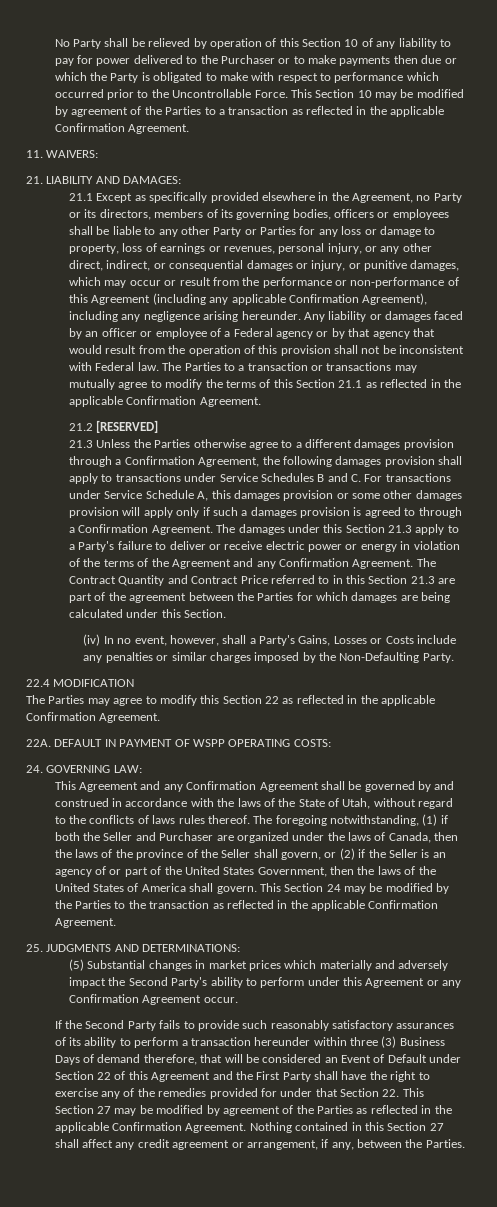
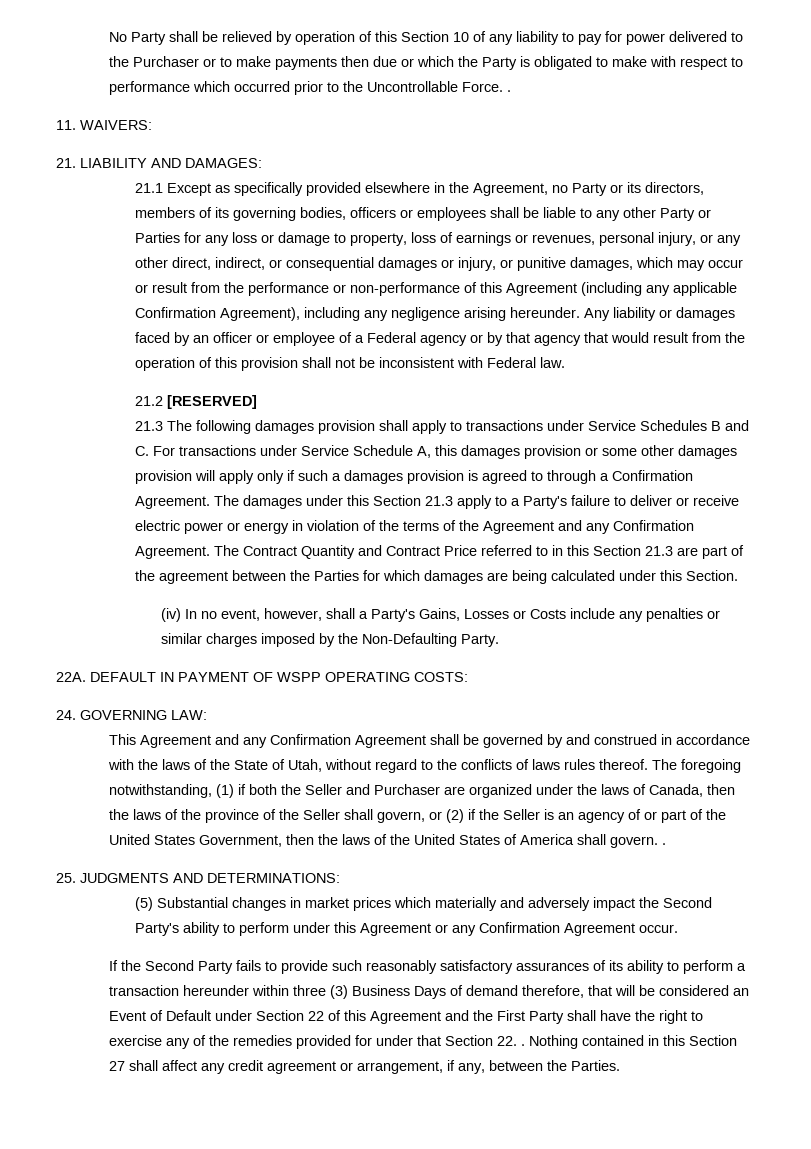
- No Party shall be relieved by operation of this Section 10 of any liability to pay for power delivered to the Purchaser or to make payments then due or which the Party is obligated to make with respect to performance which occurred prior to the Uncontrollable Force. This Section 10 may be modified by agreement of the Parties to a transaction as reflected in the applicable Confirmation Agreement.
+ No Party shall be relieved by operation of this Section 10 of any liability to pay for power delivered to the Purchaser or to make payments then due or which the Party is obligated to make with respect to performance which occurred prior to the Uncontrollable Force. .
- Any liability or damages faced by an officer or employee of a Federal agency or by that agency that would result from the operation of this provision shall not be inconsistent with Federal law. The Parties to a transaction or transactions may mutually agree to modify the terms of this Section 21.1 as reflected in the applicable Confirmation Agreement.
+ Any liability or damages faced by an officer or employee of a Federal agency or by that agency that would result from the operation of this provision shall not be inconsistent with Federal law.
  21.2 [RESERVED]
- 21.3 Unless the Parties otherwise agree to a different damages provision through a Confirmation Agreement, the following damages provision shall apply to transactions under Service Schedules B and C. For transactions under Service Schedule A, this damages provision or some other damages provision will apply only if such a damages provision is agreed to through a Confirmation Agreement.
+ 21.3 The following damages provision shall apply to transactions under Service Schedules B and C. For transactions under Service Schedule A, this damages provision or some other damages provision will apply only if such a damages provision is agreed to through a Confirmation Agreement.
- 22.4 MODIFICATION
- The Parties may agree to modify this Section 22 as reflected in the applicable Confirmation Agreement.
- The foregoing notwithstanding, (1) if both the Seller and Purchaser are organized under the laws of Canada, then the laws of the province of the Seller shall govern, or (2) if the Seller is an agency of or part of the United States Government, then the laws of the United States of America shall govern. This Section 24 may be modified by the Parties to the transaction as reflected in the applicable Confirmation Agreement.
+ The foregoing notwithstanding, (1) if both the Seller and Purchaser are organized under the laws of Canada, then the laws of the province of the Seller shall govern, or (2) if the Seller is an agency of or part of the United States Government, then the laws of the United States of America shall govern. .
- If the Second Party fails to provide such reasonably satisfactory assurances of its ability to perform a transaction hereunder within three (3) Business Days of demand therefore, that will be considered an Event of Default under Section 22 of this Agreement and the First Party shall have the right to exercise any of the remedies provided for under that Section 22. This Section 27 may be modified by agreement of the Parties as reflected in the applicable Confirmation Agreement.
+ If the Second Party fails to provide such reasonably satisfactory assurances of its ability to perform a transaction hereunder within three (3) Business Days of demand therefore, that will be considered an Event of Default under Section 22 of this Agreement and the First Party shall have the right to exercise any of the remedies provided for under that Section 22. .

